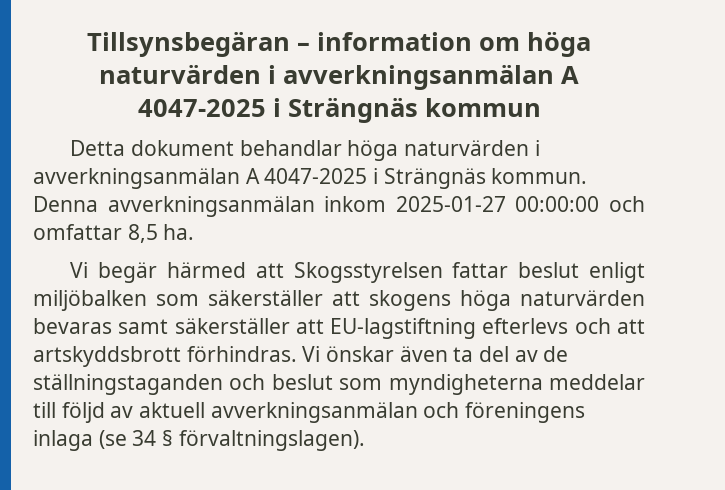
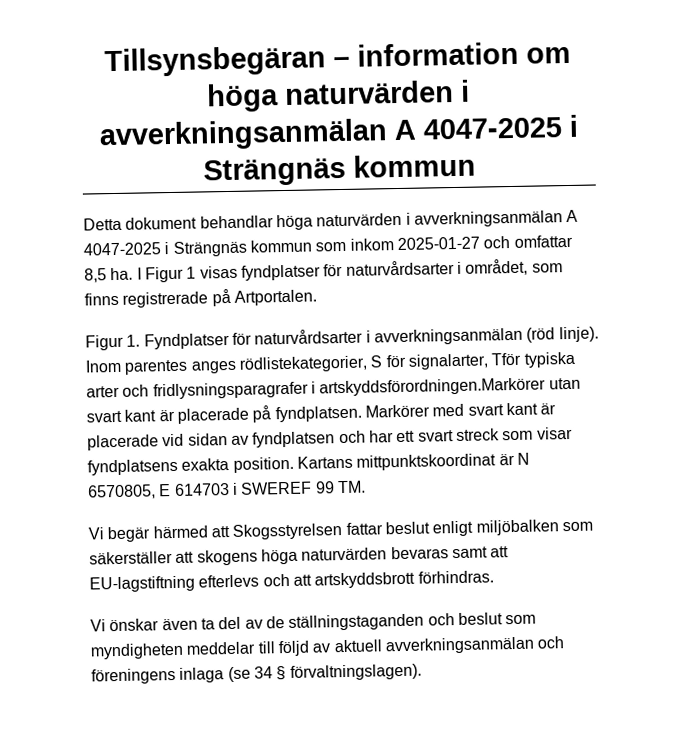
- Detta dokument behandlar höga naturvärden i avverkningsanmälan A 4047-2025 i Strängnäs kommun. Denna avverkningsanmälan inkom 2025-01-27 00:00:00 och omfattar 8,5 ha.
+ Detta dokument behandlar höga naturvärden i avverkningsanmälan A 4047-2025 i Strängnäs kommun som inkom 2025-01-27 och omfattar 8,5 ha. I Figur 1 visas fyndplatser för naturvårdsarter i området, som finns registrerade på Artportalen.
+ Figur 1. Fyndplatser för naturvårdsarter i avverkningsanmälan (röd linje). Inom parentes anges rödlistekategorier, S för signalarter, Tför typiska arter och fridlysningsparagrafer i artskyddsförordningen.Markörer utan svart kant är placerade på fyndplatsen. Markörer med svart kant är placerade vid sidan av fyndplatsen och har ett svart streck som visar fyndplatsens exakta position. Kartans mittpunktskoordinat är N 6570805, E 614703 i SWEREF 99 TM.
- Vi begär härmed att Skogsstyrelsen fattar beslut enligt miljöbalken som säkerställer att skogens höga naturvärden bevaras samt säkerställer att EU-lagstiftning efterlevs och att artskyddsbrott förhindras. Vi önskar även ta del av de ställningstaganden och beslut som myndigheterna meddelar till följd av aktuell avverkningsanmälan och föreningens inlaga (se 34 § förvaltningslagen).
+ Vi begär härmed att Skogsstyrelsen fattar beslut enligt miljöbalken som säkerställer att skogens höga naturvärden bevaras samt att EU-lagstiftning efterlevs och att artskyddsbrott förhindras.
+ Vi önskar även ta del av de ställningstaganden och beslut som myndigheten meddelar till följd av aktuell avverkningsanmälan och föreningens inlaga (se 34 § förvaltningslagen).

